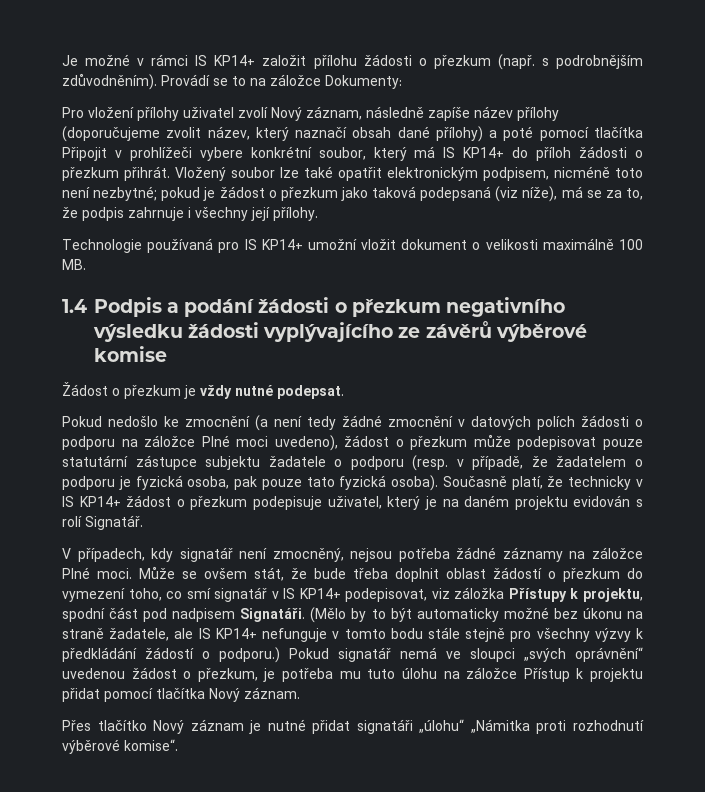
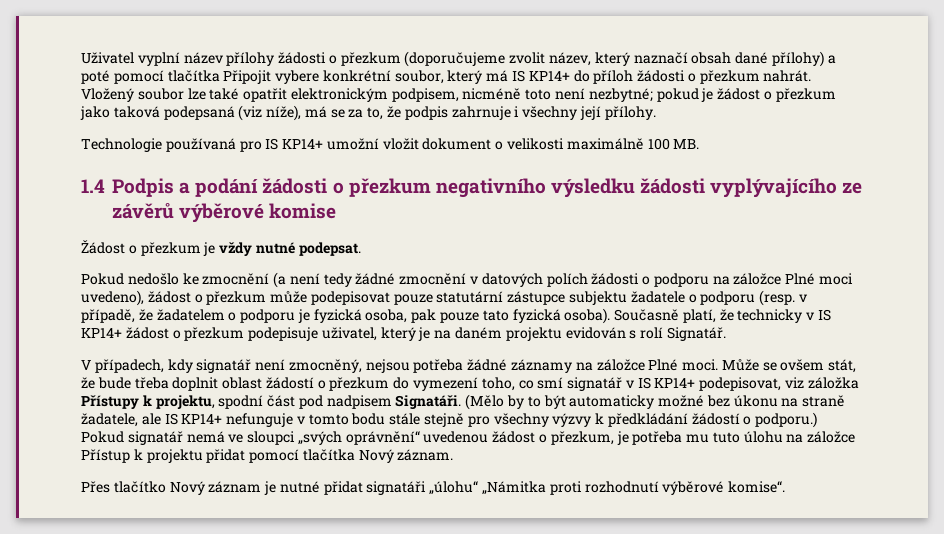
- Je možné v rámci IS KP14+ založit přílohu žádosti o přezkum (např. s podrobnějším zdůvodněním). Provádí se to na záložce Dokumenty:
- Pro vložení přílohy uživatel zvolí Nový záznam, následně zapíše název přílohy (doporučujeme zvolit název, který naznačí obsah dané přílohy) a poté pomocí tlačítka Připojit v prohlížeči vybere konkrétní soubor, který má IS KP14+ do příloh žádosti o přezkum přihrát.
+ Uživatel vyplní název přílohy žádosti o přezkum (doporučujeme zvolit název, který naznačí obsah dané přílohy) a poté pomocí tlačítka Připojit vybere konkrétní soubor, který má IS KP14+ do příloh žádosti o přezkum nahrát.

